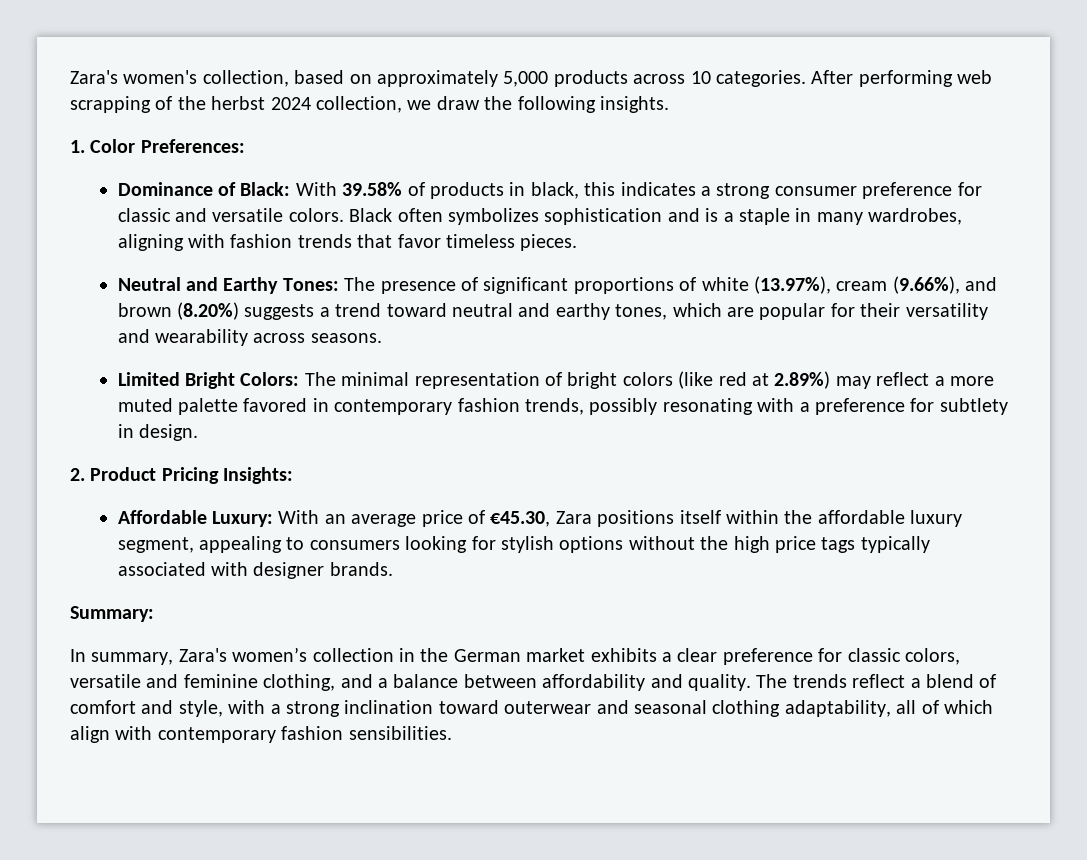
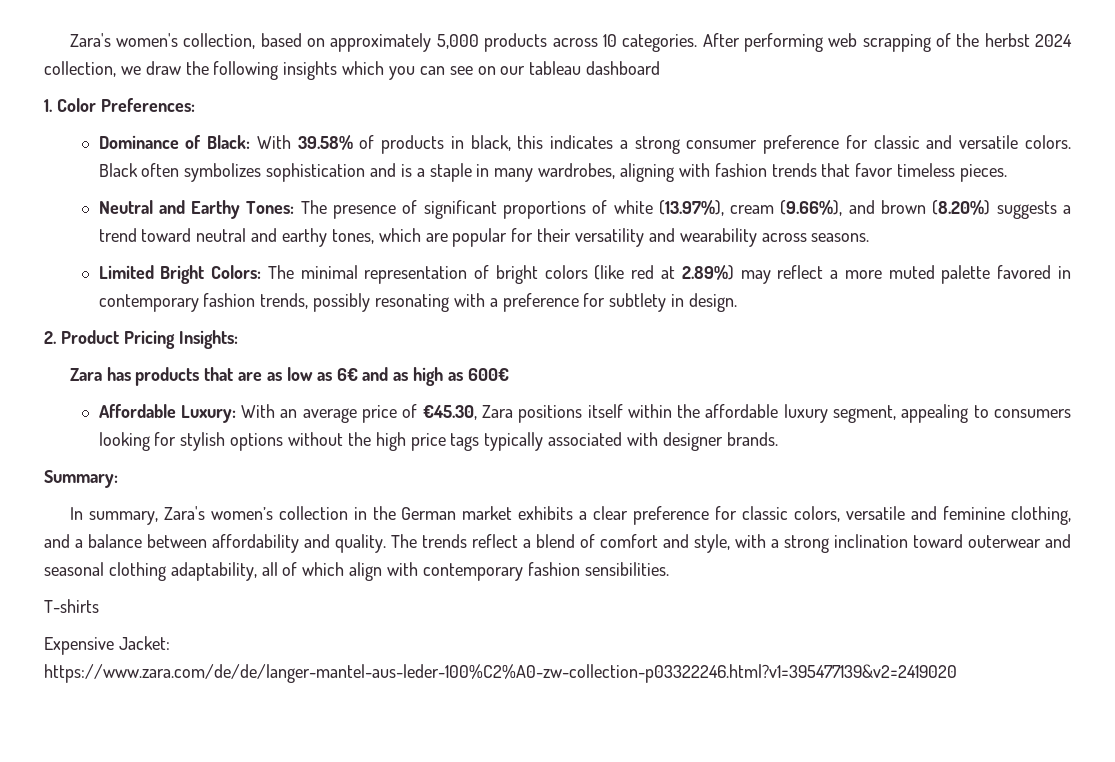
- After performing web scrapping of the herbst 2024 collection, we draw the following insights.
+ After performing web scrapping of the herbst 2024 collection, we draw the following insights which you can see on our tableau dashboard
+ Zara has products that are as low as 6€ and as high as 600€
+ T-shirts
+ Expensive Jacket: https://www.zara.com/de/de/langer-mantel-aus-leder-100%C2%A0-zw-collection-p03322246.html?v1=395477139&v2=2419020

